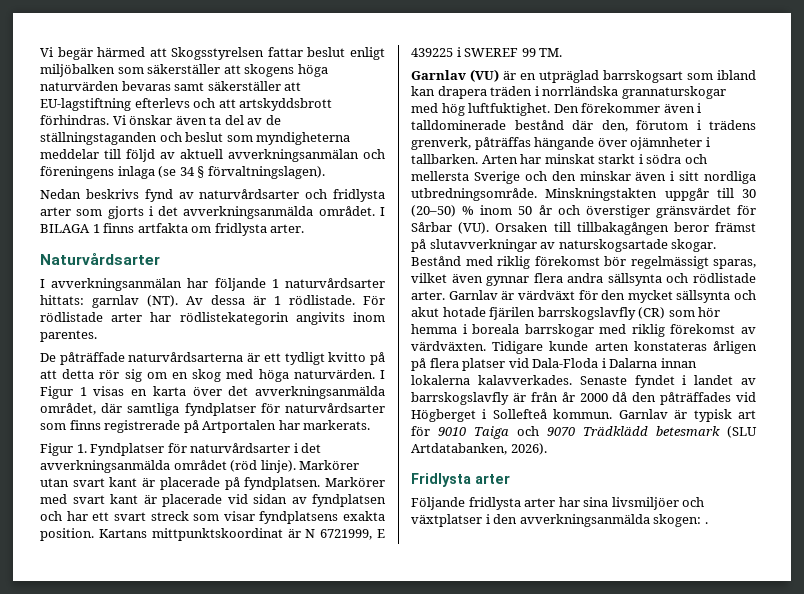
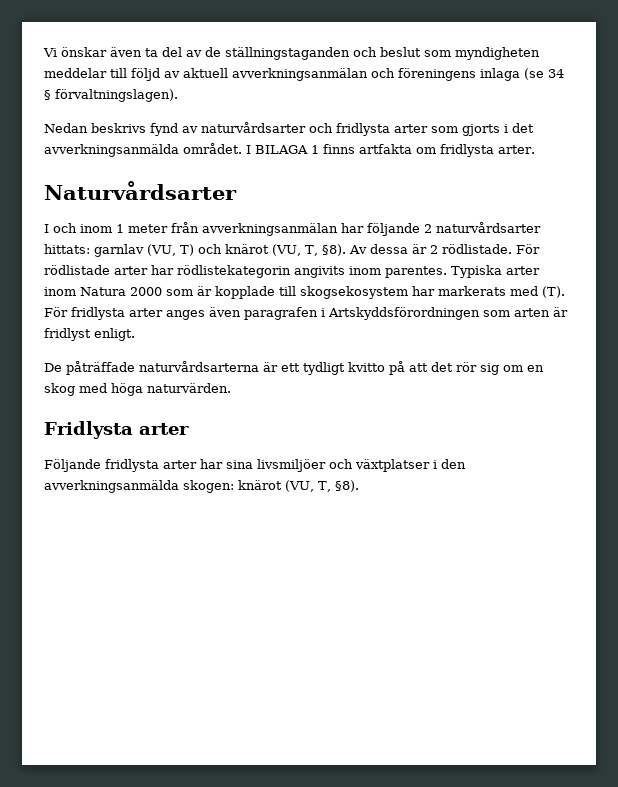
- Vi begär härmed att Skogsstyrelsen fattar beslut enligt miljöbalken som säkerställer att skogens höga naturvärden bevaras samt säkerställer att EU-lagstiftning efterlevs och att artskyddsbrott förhindras. Vi önskar även ta del av de ställningstaganden och beslut som myndigheterna meddelar till följd av aktuell avverkningsanmälan och föreningens inlaga (se 34 § förvaltningslagen).
+ Vi önskar även ta del av de ställningstaganden och beslut som myndigheten meddelar till följd av aktuell avverkningsanmälan och föreningens inlaga (se 34 § förvaltningslagen).
- I avverkningsanmälan har följande 1 naturvårdsarter hittats: garnlav (NT). Av dessa är 1 rödlistade.
+ I och inom 1 meter från avverkningsanmälan har följande 2 naturvårdsarter hittats: garnlav (VU, T) och knärot (VU, T, §8). Av dessa är 2 rödlistade.
+ Typiska arter inom Natura 2000 som är kopplade till skogsekosystem har markerats med (T). För fridlysta arter anges även paragrafen i Artskyddsförordningen som arten är fridlyst enligt.
- De påträffade naturvårdsarterna är ett tydligt kvitto på att detta rör sig om en skog med höga naturvärden. I Figur 1 visas en karta över det avverkningsanmälda området, där samtliga fyndplatser för naturvårdsarter som finns registrerade på Artportalen har markerats.
- Figur 1. Fyndplatser för naturvårdsarter i det avverkningsanmälda området (röd linje). Markörer utan svart kant är placerade på fyndplatsen. Markörer med svart kant är placerade vid sidan av fyndplatsen och har ett svart streck som visar fyndplatsens exakta position. Kartans mittpunktskoordinat är N 6721999, E 439225 i SWEREF 99 TM.
- Garnlav (VU) är en utpräglad barrskogsart som ibland kan drapera träden i norrländska grannaturskogar med hög luftfuktighet. Den förekommer även i talldominerade bestånd där den, förutom i trädens grenverk, påträffas hängande över ojämnheter i tallbarken. Arten har minskat starkt i södra och mellersta Sverige och den minskar även i sitt nordliga utbredningsområde. Minskningstakten uppgår till 30 (20–50) % inom 50 år och överstiger gränsvärdet för Sårbar (VU). Orsaken till tillbakagången beror främst på slutavverkningar av naturskogsartade skogar. Bestånd med riklig förekomst bör regelmässigt sparas, vilket även gynnar flera andra sällsynta och rödlistade arter. Garnlav är värdväxt för den mycket sällsynta och akut hotade fjärilen barrskogslavfly (CR) som hör hemma i boreala barrskogar med riklig förekomst av värdväxten. Tidigare kunde arten konstateras årligen på flera platser vid Dala-Floda i Dalarna innan lokalerna kalavverkades. Senaste fyndet i landet av barrskogslavfly är från år 2000 då den påträffades vid Högberget i Sollefteå kommun. Garnlav är typisk art för 9010 Taiga och 9070 Trädklädd betesmark (SLU Artdatabanken, 2026).
+ De påträffade naturvårdsarterna är ett tydligt kvitto på att det rör sig om en skog med höga naturvärden.
- Följande fridlysta arter har sina livsmiljöer och växtplatser i den avverkningsanmälda skogen: .
+ Följande fridlysta arter har sina livsmiljöer och växtplatser i den avverkningsanmälda skogen: knärot (VU, T, §8).

